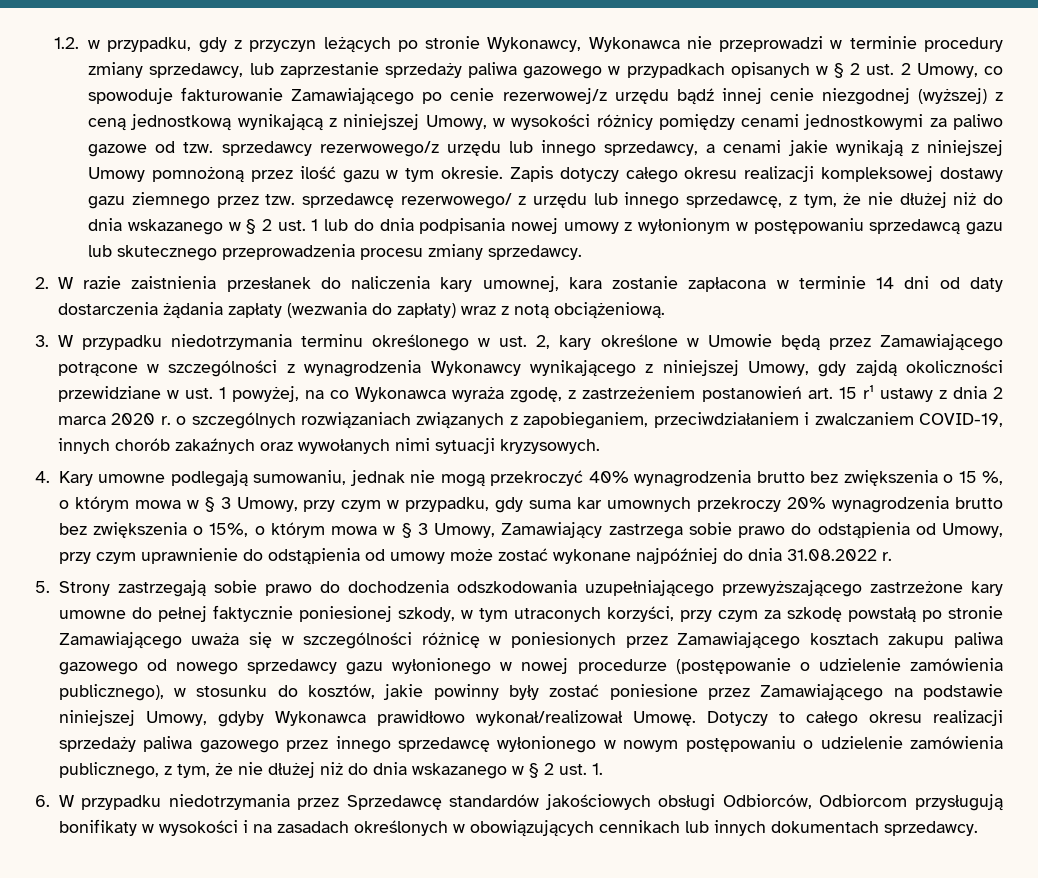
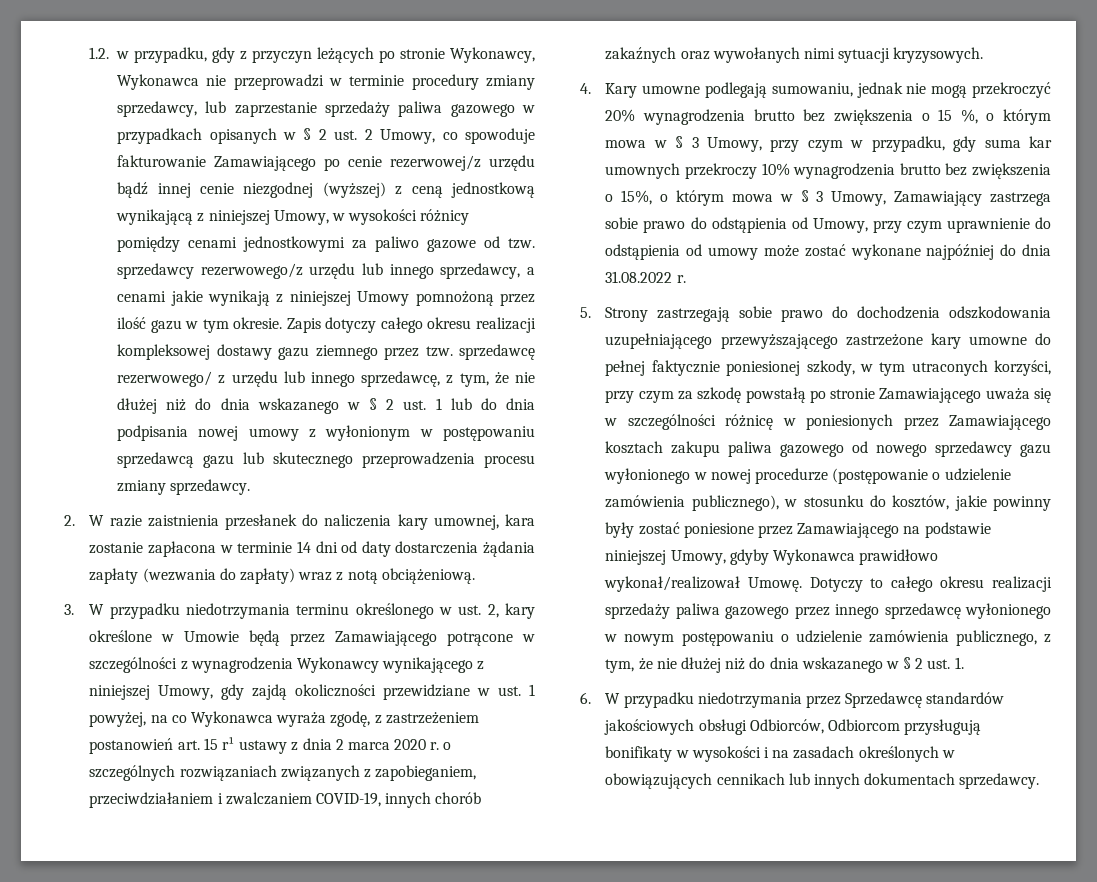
- 4. Kary umowne podlegają sumowaniu, jednak nie mogą przekroczyć 40% wynagrodzenia brutto bez zwiększenia o 15 %, o którym mowa w § 3 Umowy, przy czym w przypadku, gdy suma kar umownych przekroczy 20% wynagrodzenia brutto bez zwiększenia o 15%, o którym mowa w § 3 Umowy, Zamawiający zastrzega sobie prawo do odstąpienia od Umowy, przy czym uprawnienie do odstąpienia od umowy może zostać wykonane najpóźniej do dnia 31.08.2022 r.
+ 4. Kary umowne podlegają sumowaniu, jednak nie mogą przekroczyć 20% wynagrodzenia brutto bez zwiększenia o 15 %, o którym mowa w § 3 Umowy, przy czym w przypadku, gdy suma kar umownych przekroczy 10% wynagrodzenia brutto bez zwiększenia o 15%, o którym mowa w § 3 Umowy, Zamawiający zastrzega sobie prawo do odstąpienia od Umowy, przy czym uprawnienie do odstąpienia od umowy może zostać wykonane najpóźniej do dnia 31.08.2022 r.

